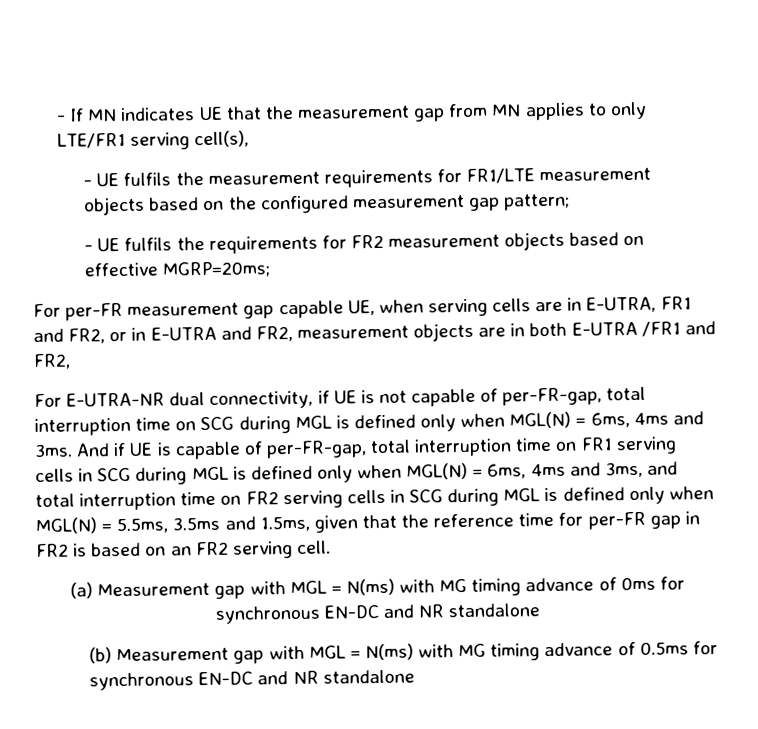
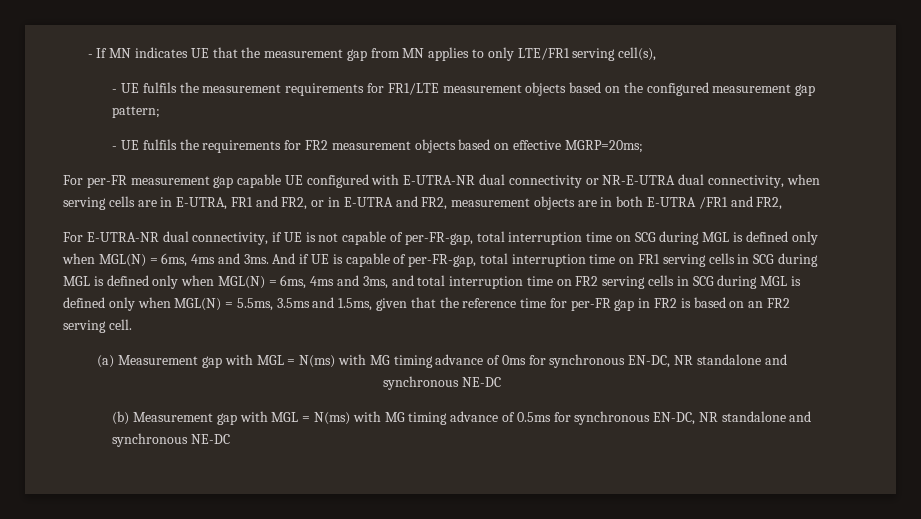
- For per-FR measurement gap capable UE, when serving cells are in E-UTRA, FR1 and FR2, or in E-UTRA and FR2, measurement objects are in both E-UTRA /FR1 and FR2,
+ For per-FR measurement gap capable UE configured with E-UTRA-NR dual connectivity or NR-E-UTRA dual connectivity, when serving cells are in E-UTRA, FR1 and FR2, or in E-UTRA and FR2, measurement objects are in both E-UTRA /FR1 and FR2,
- (a) Measurement gap with MGL = N(ms) with MG timing advance of 0ms for synchronous EN-DC and NR standalone
+ (a) Measurement gap with MGL = N(ms) with MG timing advance of 0ms for synchronous EN-DC, NR standalone and synchronous NE-DC
- (b) Measurement gap with MGL = N(ms) with MG timing advance of 0.5ms for synchronous EN-DC and NR standalone
+ (b) Measurement gap with MGL = N(ms) with MG timing advance of 0.5ms for synchronous EN-DC, NR standalone and synchronous NE-DC

